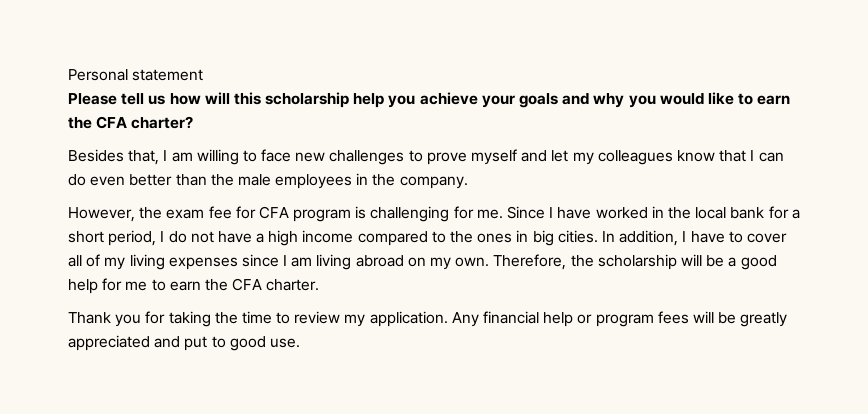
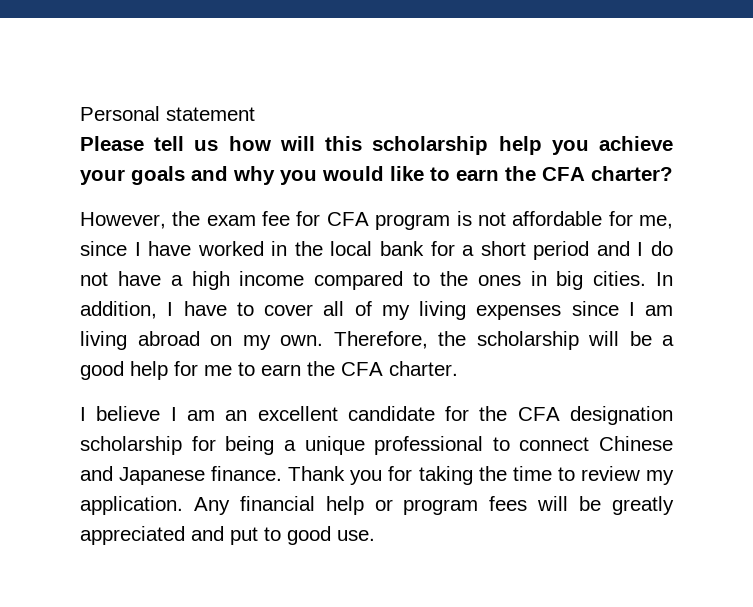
- Besides that, I am willing to face new challenges to prove myself and let my colleagues know that I can do even better than the male employees in the company.
- However, the exam fee for CFA program is challenging for me. Since I have worked in the local bank for a short period, I do not have a high income compared to the ones in big cities.
+ However, the exam fee for CFA program is not affordable for me, since I have worked in the local bank for a short period and I do not have a high income compared to the ones in big cities.
+ I believe I am an excellent candidate for the CFA designation scholarship for being a unique professional to connect Chinese and Japanese finance.

